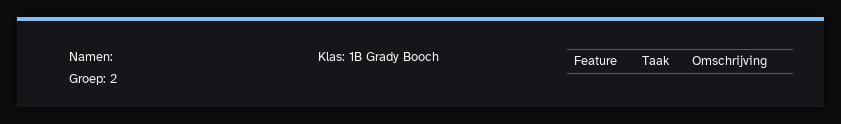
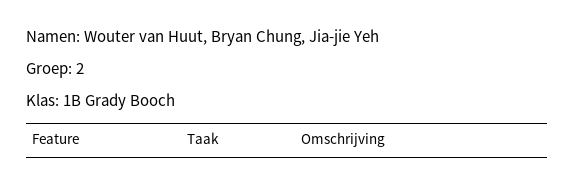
- Namen:
+ Namen: Wouter van Huut, Bryan Chung, Jia-jie Yeh

